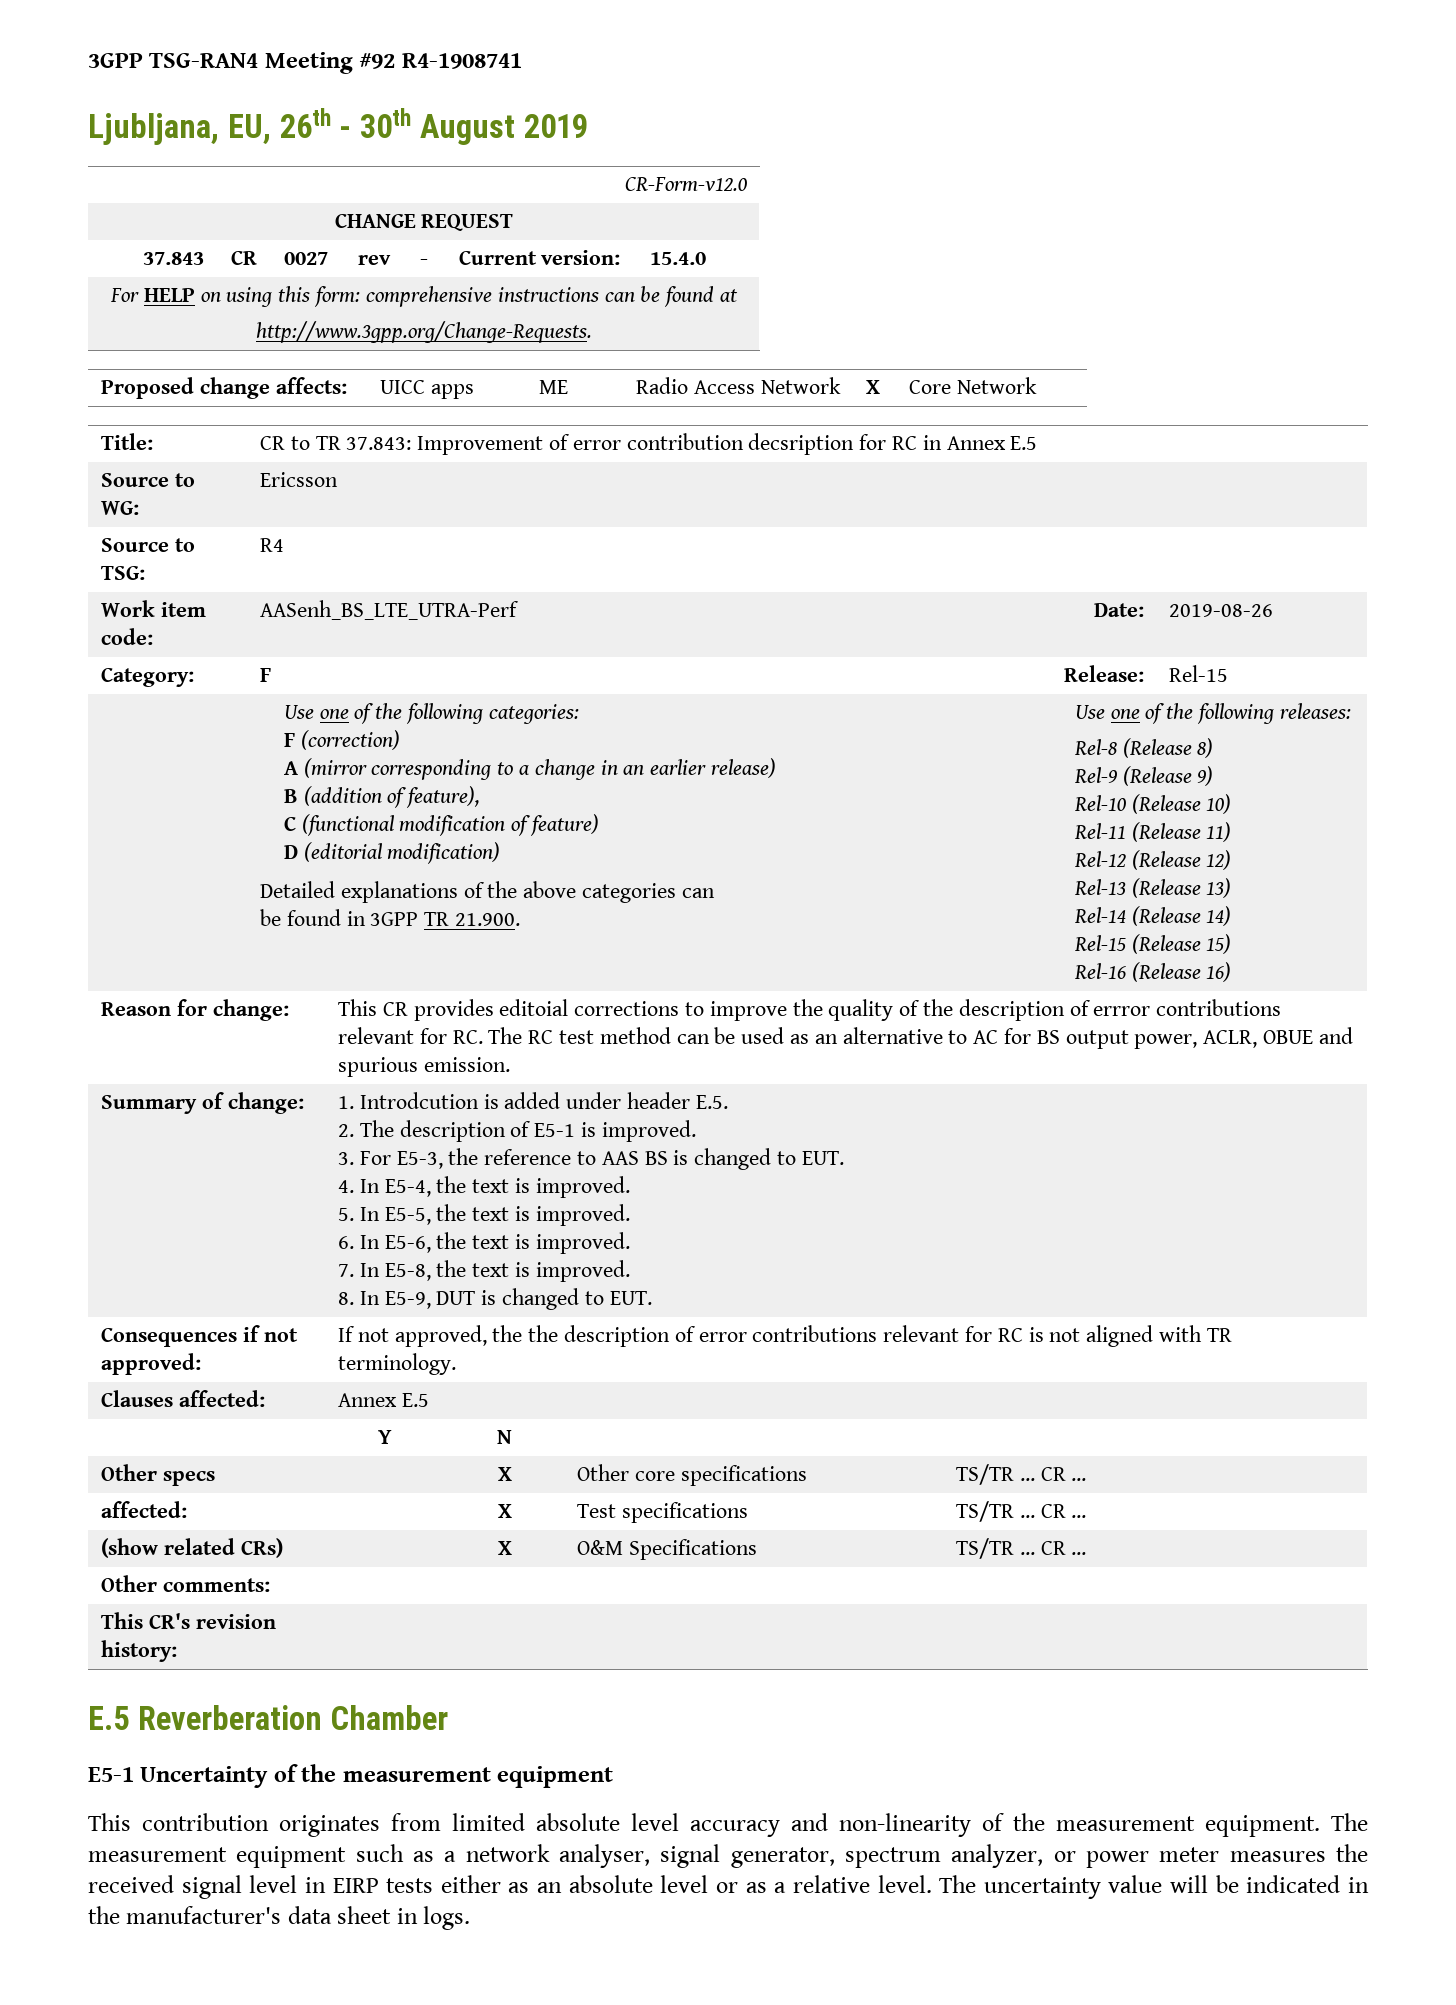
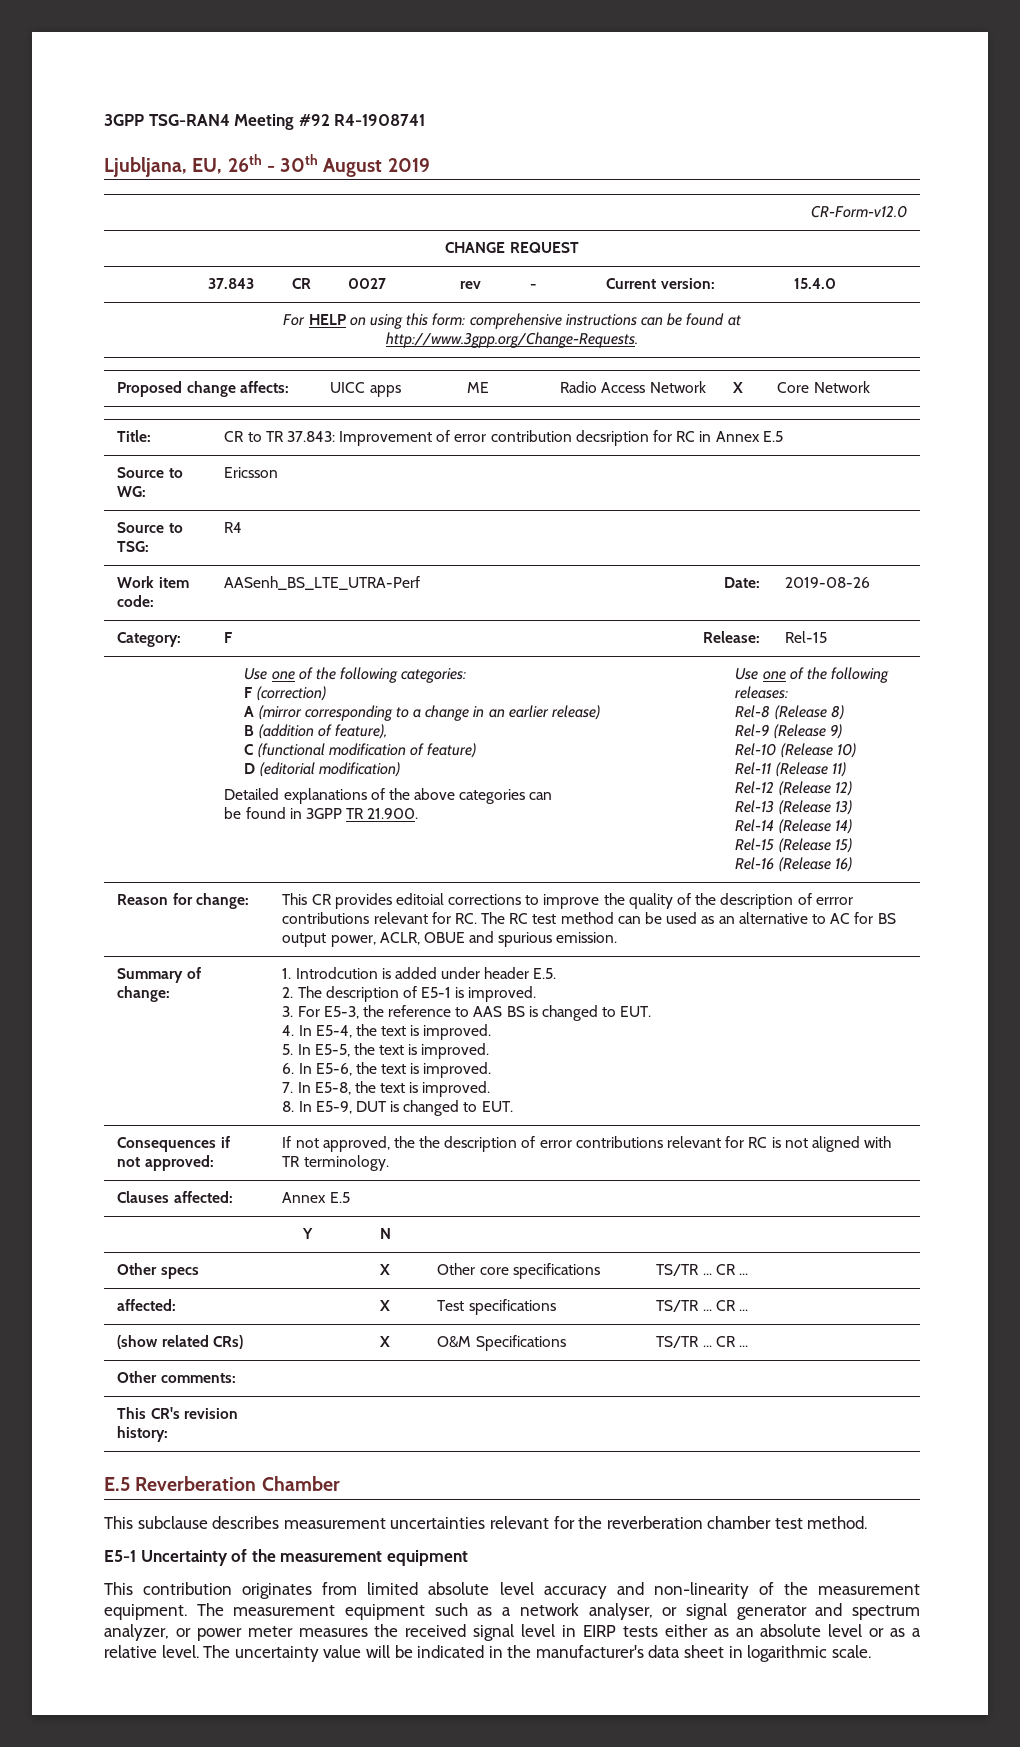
+ This subclause describes measurement uncertainties relevant for the reverberation chamber test method.
- The measurement equipment such as a network analyser, signal generator, spectrum analyzer, or power meter measures the received signal level in EIRP tests either as an absolute level or as a relative level.
+ The measurement equipment such as a network analyser, or signal generator and spectrum analyzer, or power meter measures the received signal level in EIRP tests either as an absolute level or as a relative level.
- The uncertainty value will be indicated in the manufacturer's data sheet in logs.
+ The uncertainty value will be indicated in the manufacturer's data sheet in logarithmic scale.

